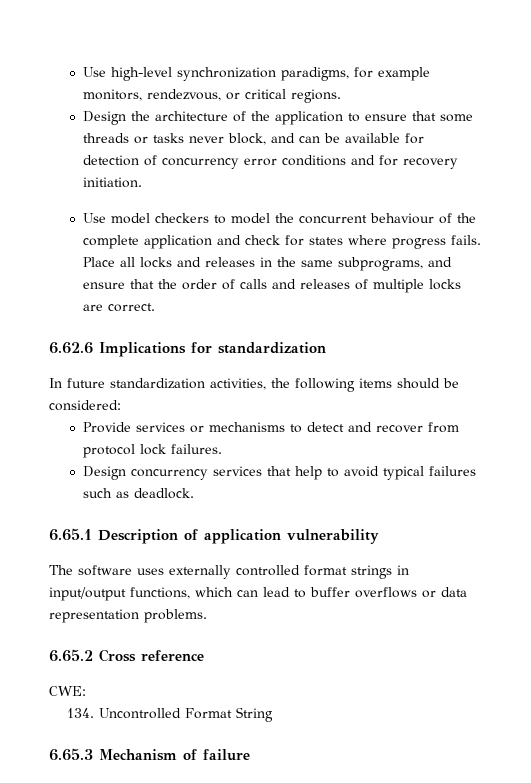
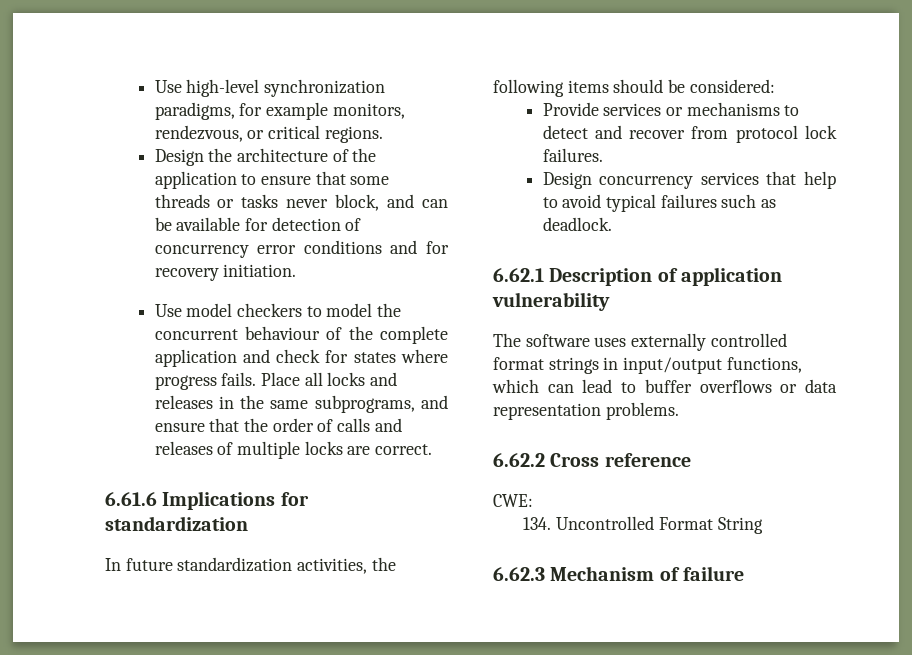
- 6.62.6 Implications for standardization
+ 6.61.6 Implications for standardization
- 6.65.1 Description of application vulnerability
+ 6.62.1 Description of application vulnerability
- 6.65.2 Cross reference
+ 6.62.2 Cross reference
- 6.65.3 Mechanism of failure
+ 6.62.3 Mechanism of failure

